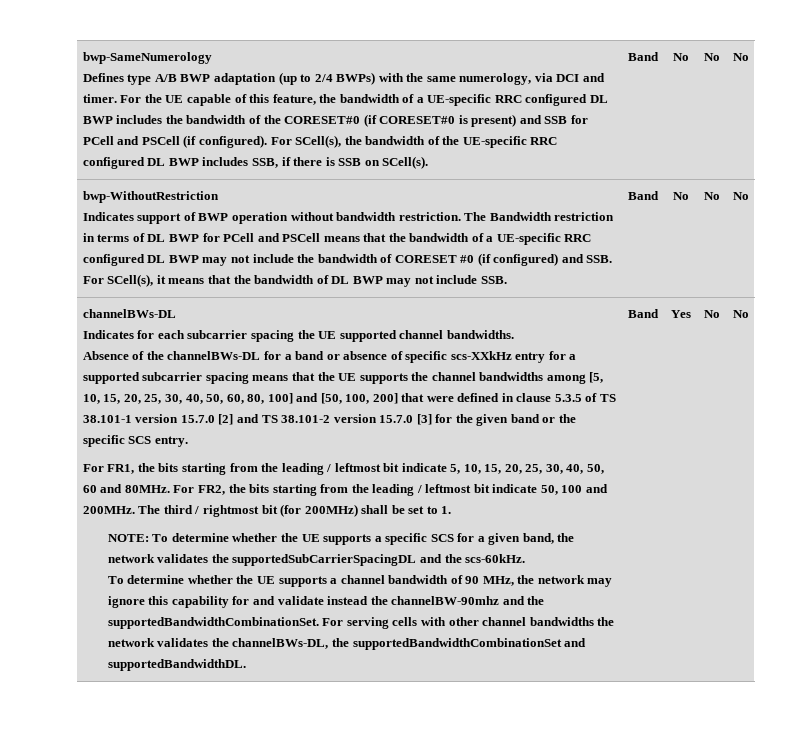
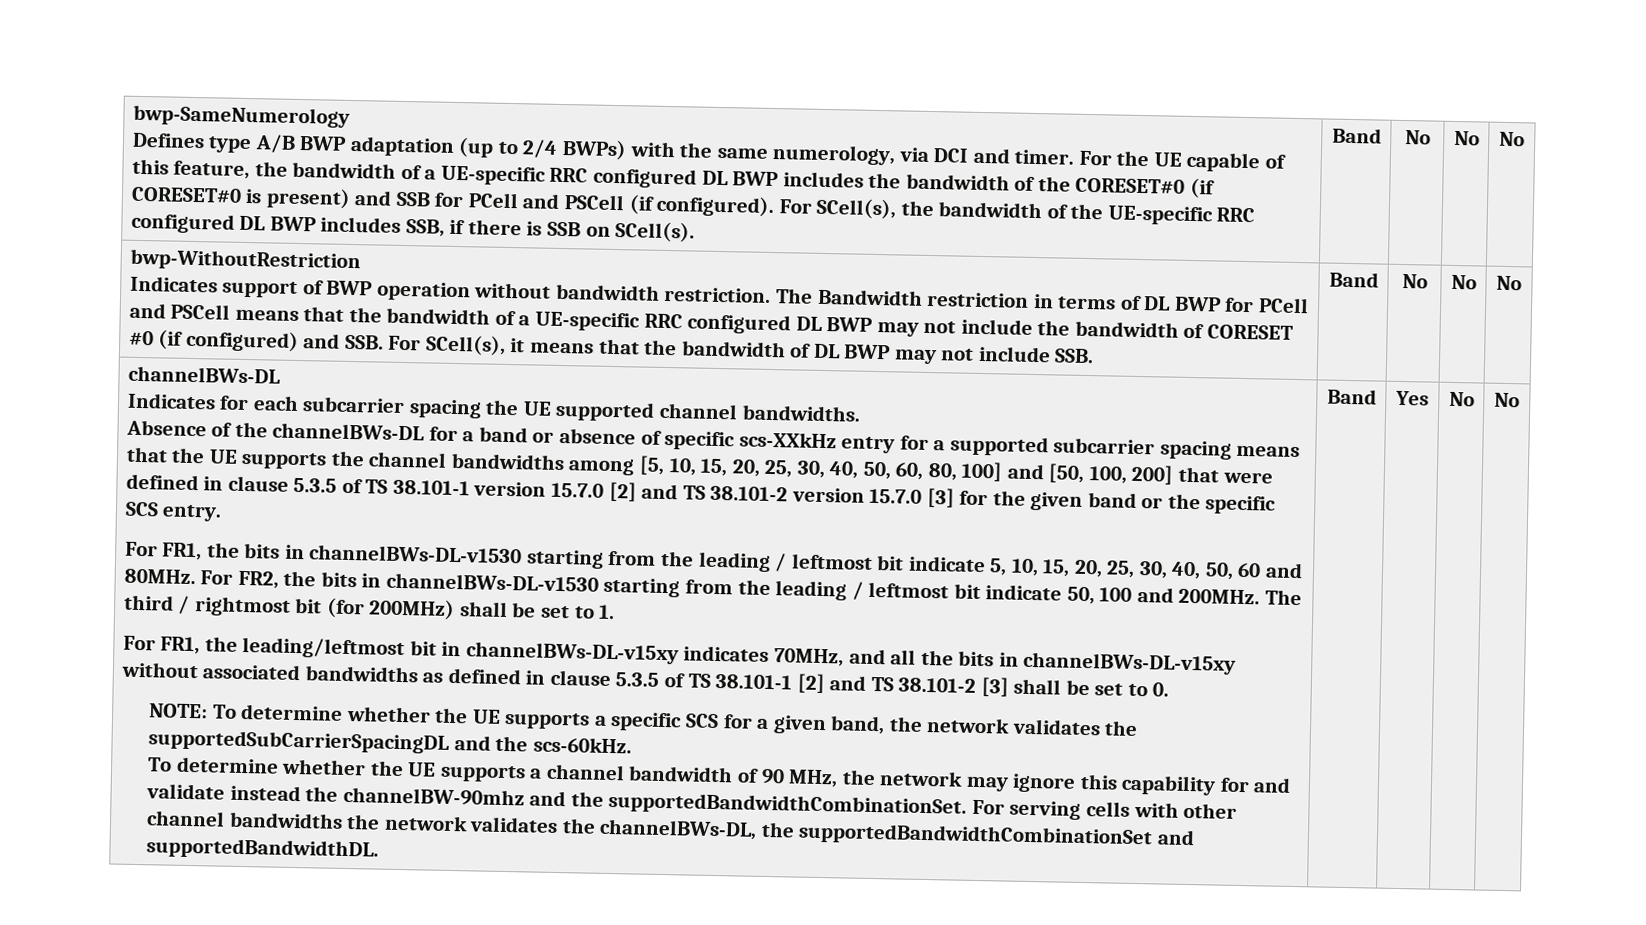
- For FR1, the bits starting from the leading / leftmost bit indicate 5, 10, 15, 20, 25, 30, 40, 50, 60 and 80MHz.
+ For FR1, the bits in channelBWs-DL-v1530 starting from the leading / leftmost bit indicate 5, 10, 15, 20, 25, 30, 40, 50, 60 and 80MHz.
- For FR2, the bits starting from the leading / leftmost bit indicate 50, 100 and 200MHz.
+ For FR2, the bits in channelBWs-DL-v1530 starting from the leading / leftmost bit indicate 50, 100 and 200MHz.
+ For FR1, the leading/leftmost bit in channelBWs-DL-v15xy indicates 70MHz, and all the bits in channelBWs-DL-v15xy without associated bandwidths as defined in clause 5.3.5 of TS 38.101-1 [2] and TS 38.101-2 [3] shall be set to 0.

